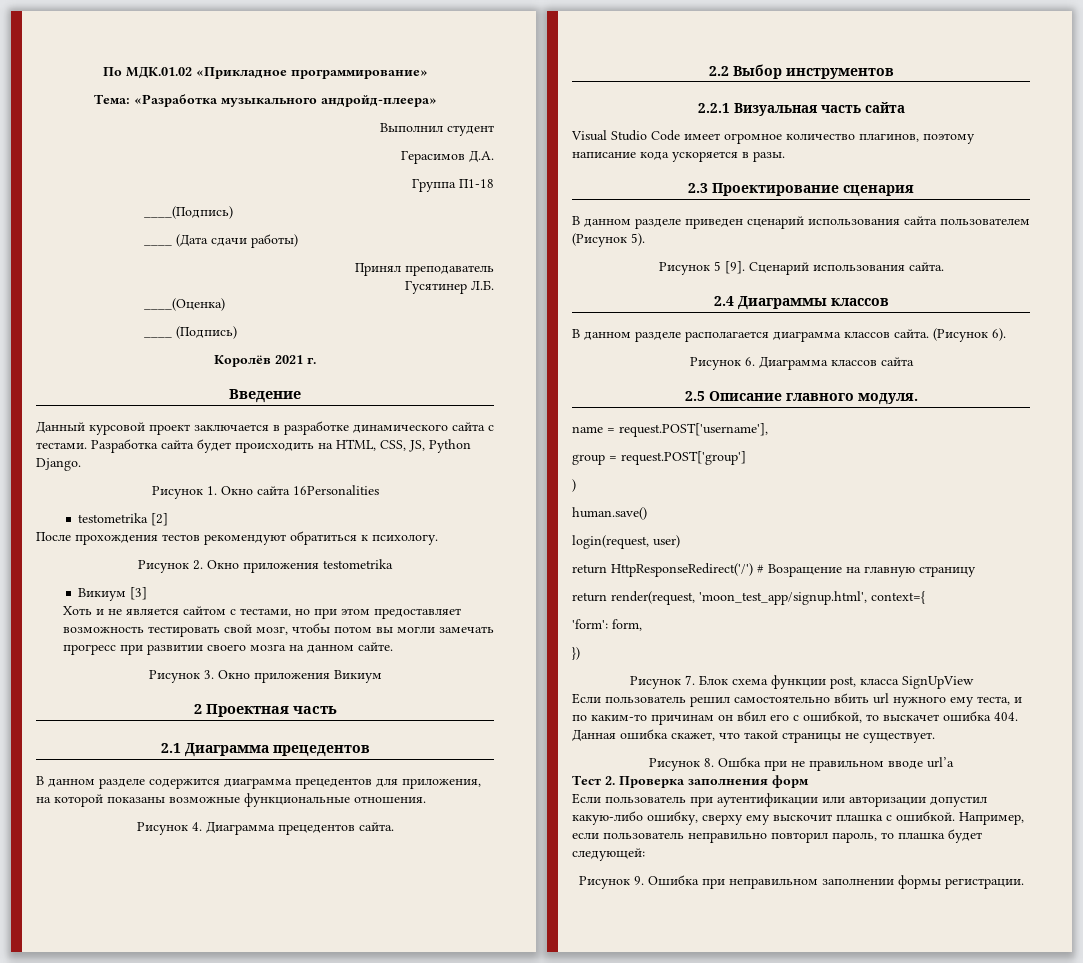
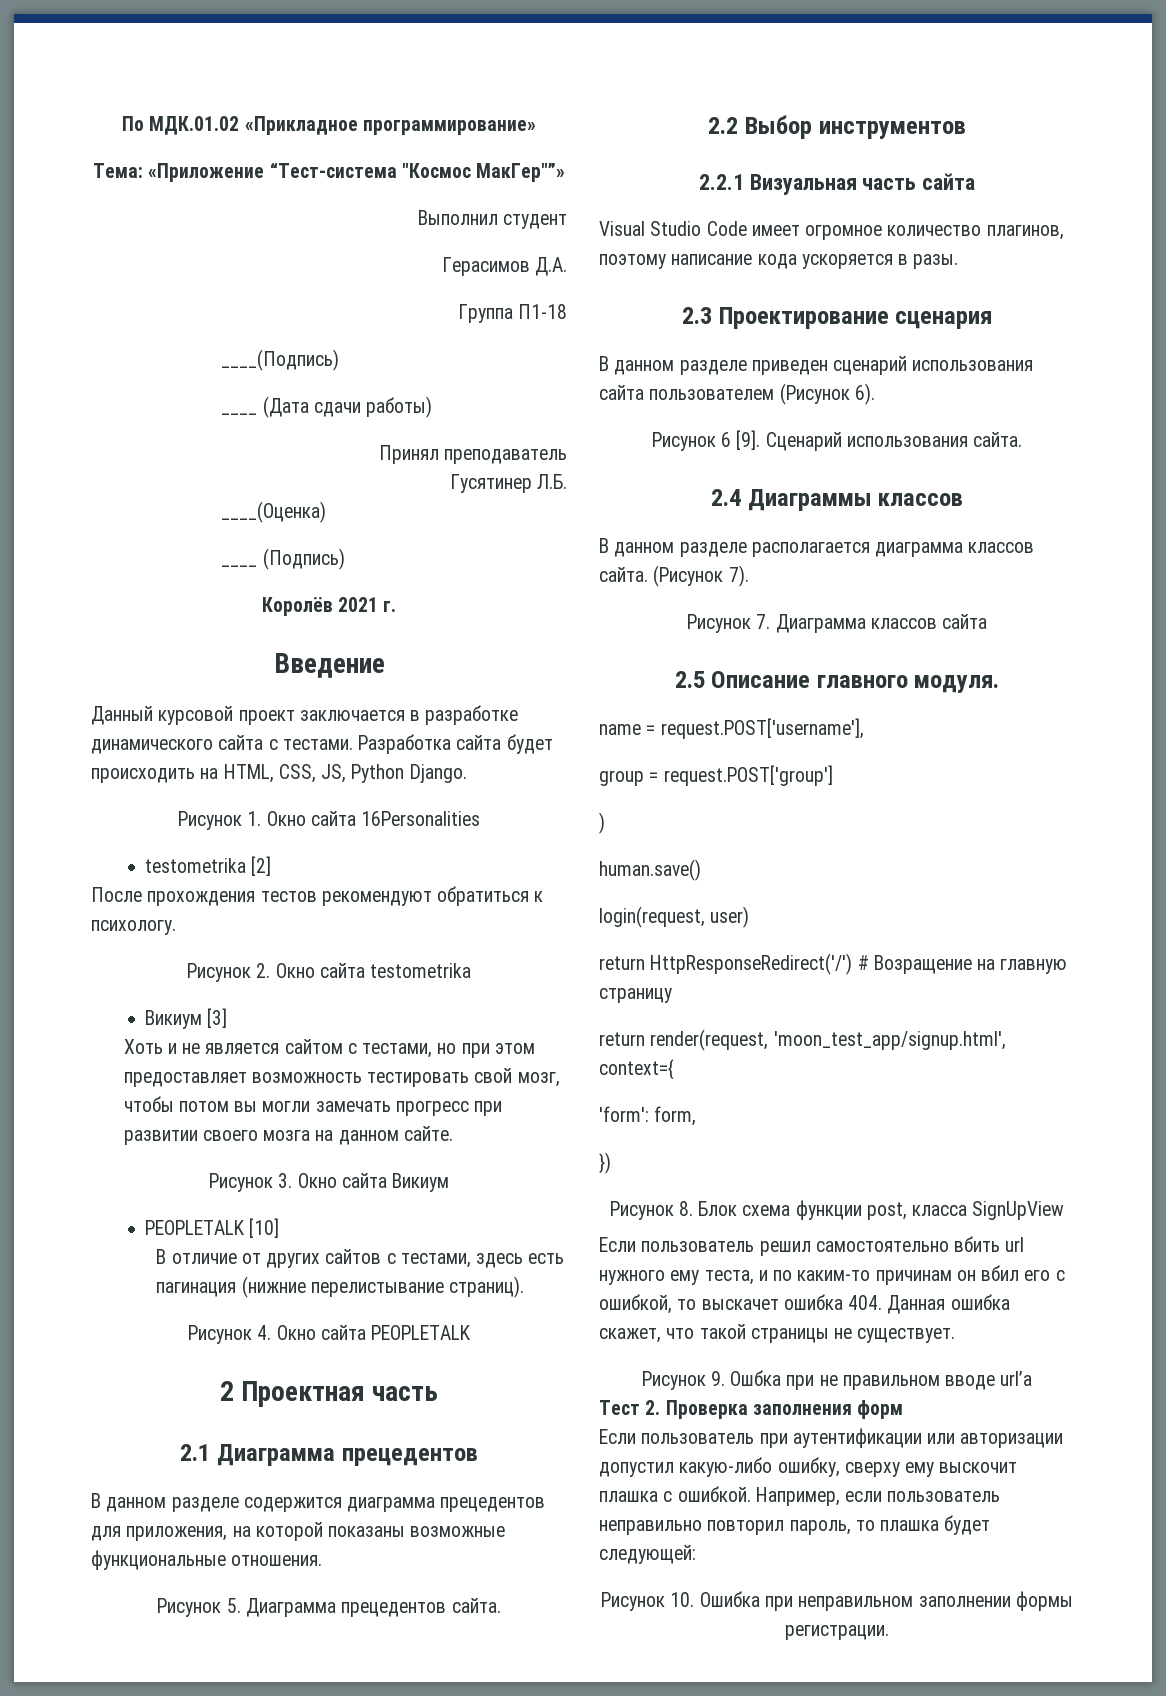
- Тема: «Разработка музыкального андройд-плеера»
+ Тема: «Приложение “Тест-система "Космос МакГер"”»
- Рисунок 2. Окно приложения testometrika
+ Рисунок 2. Окно сайта testometrika
- Рисунок 3. Окно приложения Викиум
+ Рисунок 3. Окно сайта Викиум
+ PEOPLETALK [10]
+ В отличие от других сайтов с тестами, здесь есть пагинация (нижние перелистывание страниц).
+ Рисунок 4. Окно сайта PEOPLETALK
- Рисунок 4. Диаграмма прецедентов сайта.
+ Рисунок 5. Диаграмма прецедентов сайта.
- В данном разделе приведен сценарий использования сайта пользователем (Рисунок 5).
- Рисунок 5 [9].
+ В данном разделе приведен сценарий использования сайта пользователем (Рисунок 6).
+ Рисунок 6 [9].
- (Рисунок 6).
- Рисунок 6. Диаграмма классов сайта
+ (Рисунок 7).
+ Рисунок 7. Диаграмма классов сайта
- Рисунок 7. Блок схема функции post, класса SignUpView
+ Рисунок 8. Блок схема функции post, класса SignUpView
- Рисунок 8. Ошбка при не правильном вводе url’a
+ Рисунок 9. Ошбка при не правильном вводе url’a
- Рисунок 9. Ошибка при неправильном заполнении формы регистрации.
+ Рисунок 10. Ошибка при неправильном заполнении формы регистрации.

